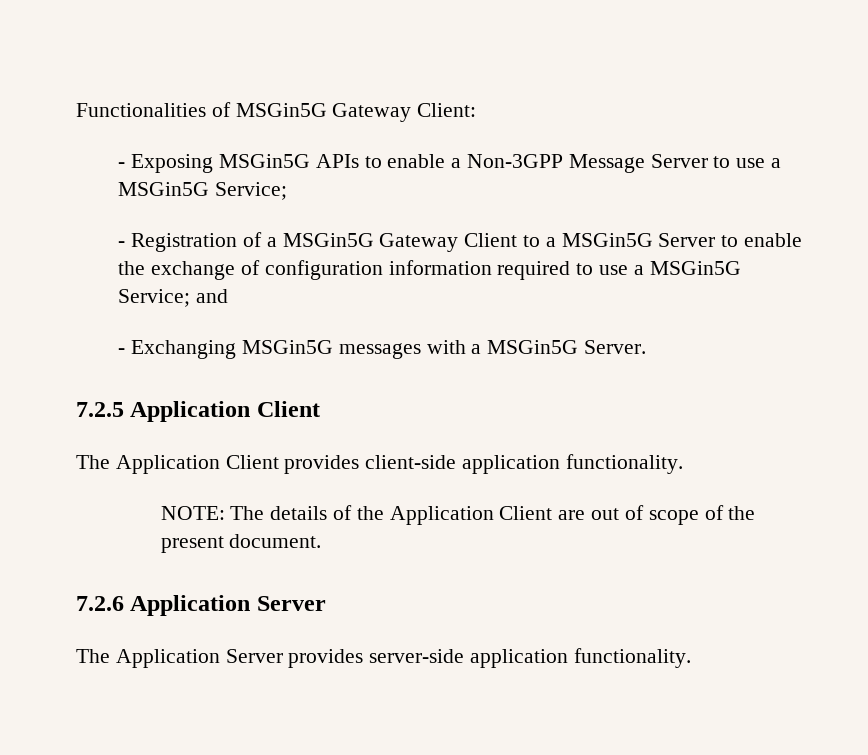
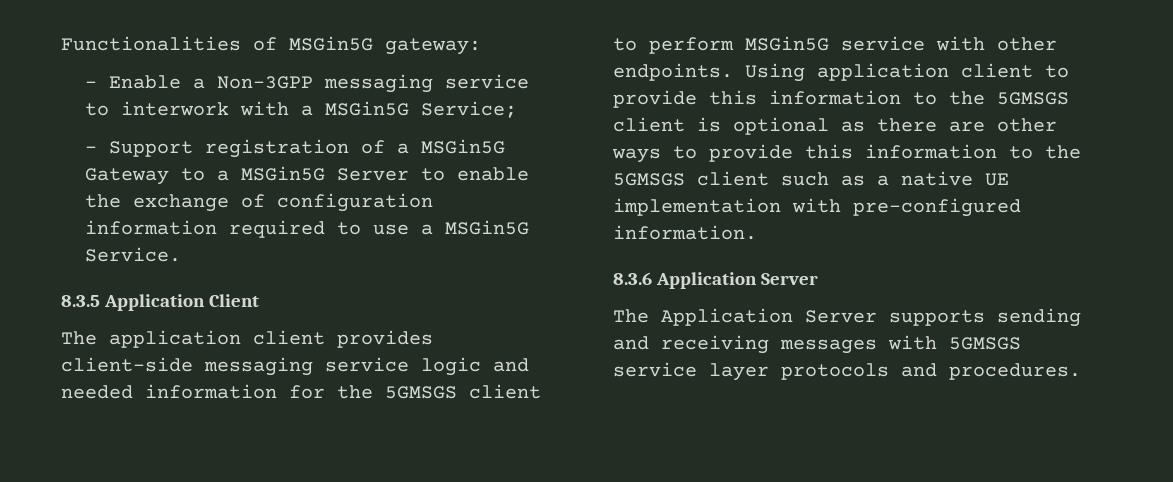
- Functionalities of MSGin5G Gateway Client:
- - Exposing MSGin5G APIs to enable a Non-3GPP Message Server to use a MSGin5G Service;
+ Functionalities of MSGin5G gateway:
+ - Enable a Non-3GPP messaging service to interwork with a MSGin5G Service;
- - Registration of a MSGin5G Gateway Client to a MSGin5G Server to enable the exchange of configuration information required to use a MSGin5G Service; and
- - Exchanging MSGin5G messages with a MSGin5G Server.
- 7.2.5 Application Client
- The Application Client provides client-side application functionality.
- NOTE: The details of the Application Client are out of scope of the present document.
- 7.2.6 Application Server
+ - Support registration of a MSGin5G Gateway to a MSGin5G Server to enable the exchange of configuration information required to use a MSGin5G Service.
+ 8.3.5 Application Client
+ The application client provides client-side messaging service logic and needed information for the 5GMSGS client to perform MSGin5G service with other endpoints. Using application client to provide this information to the 5GMSGS client is optional as there are other ways to provide this information to the 5GMSGS client such as a native UE implementation with pre-configured information.
+ 8.3.6 Application Server
- The Application Server provides server-side application functionality.
+ The Application Server supports sending and receiving messages with 5GMSGS service layer protocols and procedures.

